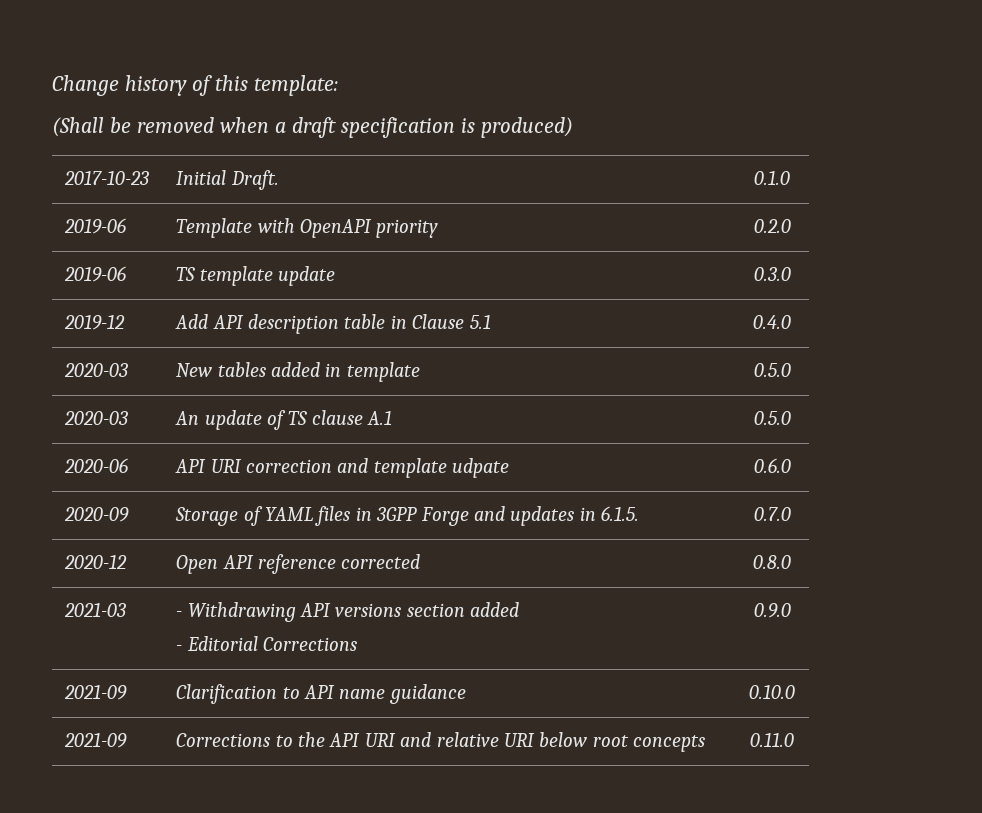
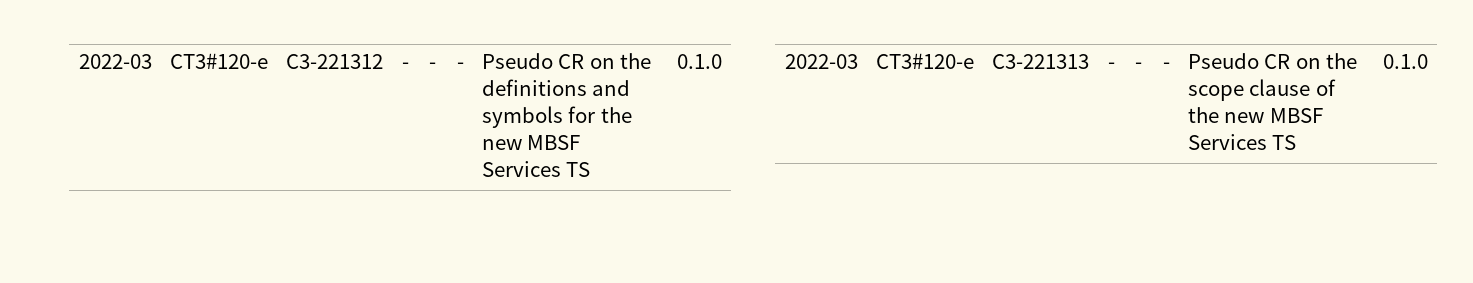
- Change history of this template:
- (Shall be removed when a draft specification is produced)
- 2017-10-23 | Initial Draft. | 0.1.0
- 2019-06 | Template with OpenAPI priority | 0.2.0
- 2019-06 | TS template update | 0.3.0
- 2019-12 | Add API description table in Clause 5.1 | 0.4.0
- 2020-03 | New tables added in template | 0.5.0
- 2020-03 | An update of TS clause A.1 | 0.5.0
- 2020-06 | API URI correction and template udpate | 0.6.0
- 2020-09 | Storage of YAML files in 3GPP Forge and updates in 6.1.5. | 0.7.0
- 2020-12 | Open API reference corrected | 0.8.0
- 2021-03 | - Withdrawing API versions section added
- - Editorial Corrections | 0.9.0
- 2021-09 | Clarification to API name guidance | 0.10.0
- 2021-09 | Corrections to the API URI and relative URI below root concepts | 0.11.0
+ 2022-03 | CT3#120-e | C3-221312 | - | - | - | Pseudo CR on the definitions and symbols for the new MBSF Services TS | 0.1.0
+ 2022-03 | CT3#120-e | C3-221313 | - | - | - | Pseudo CR on the scope clause of the new MBSF Services TS | 0.1.0

